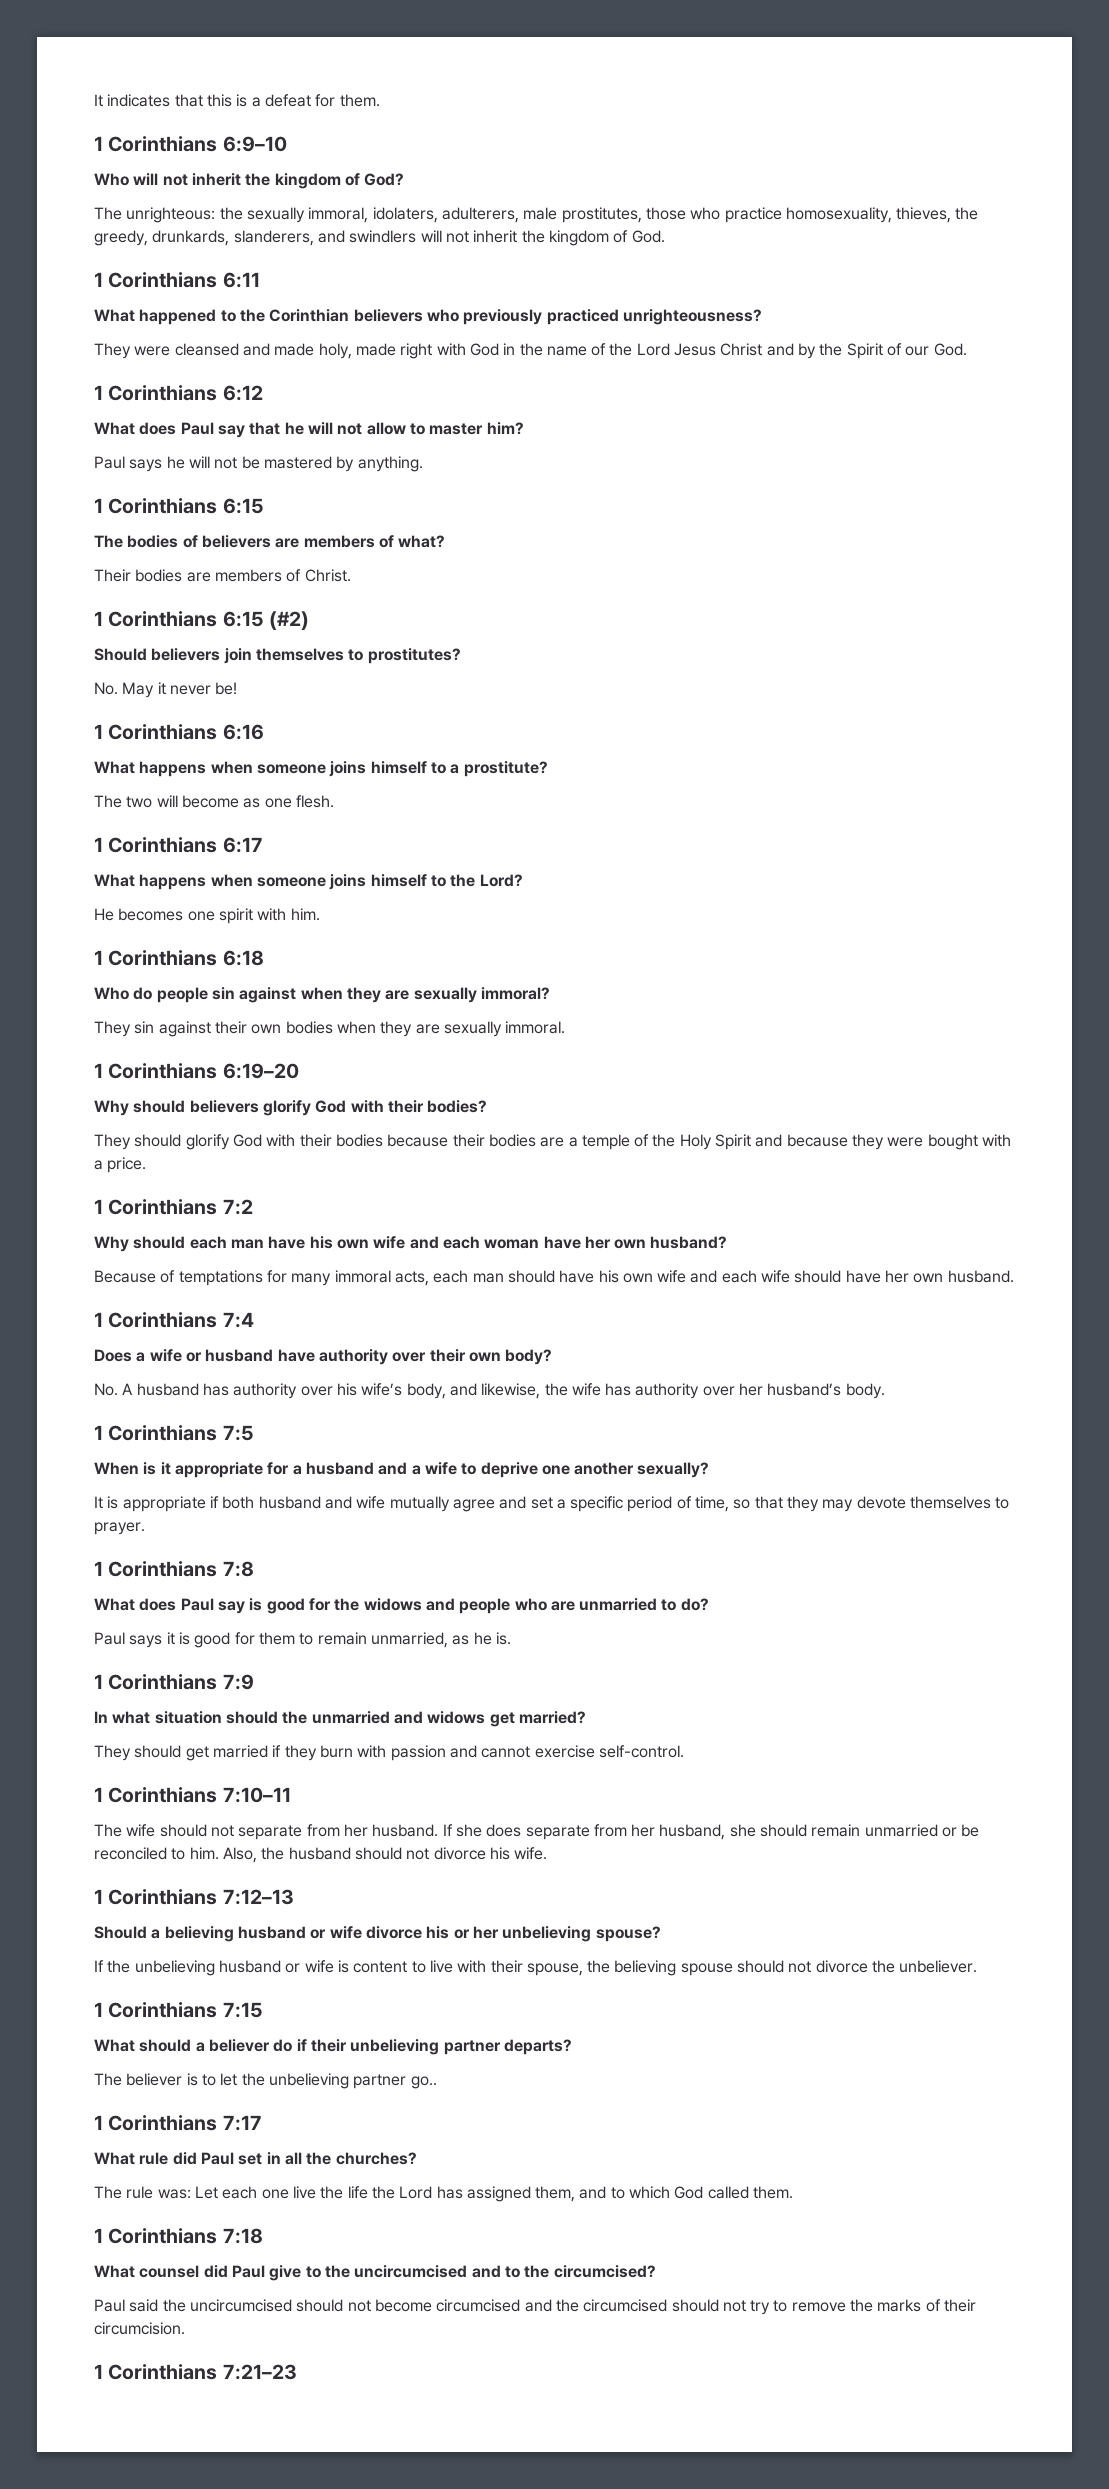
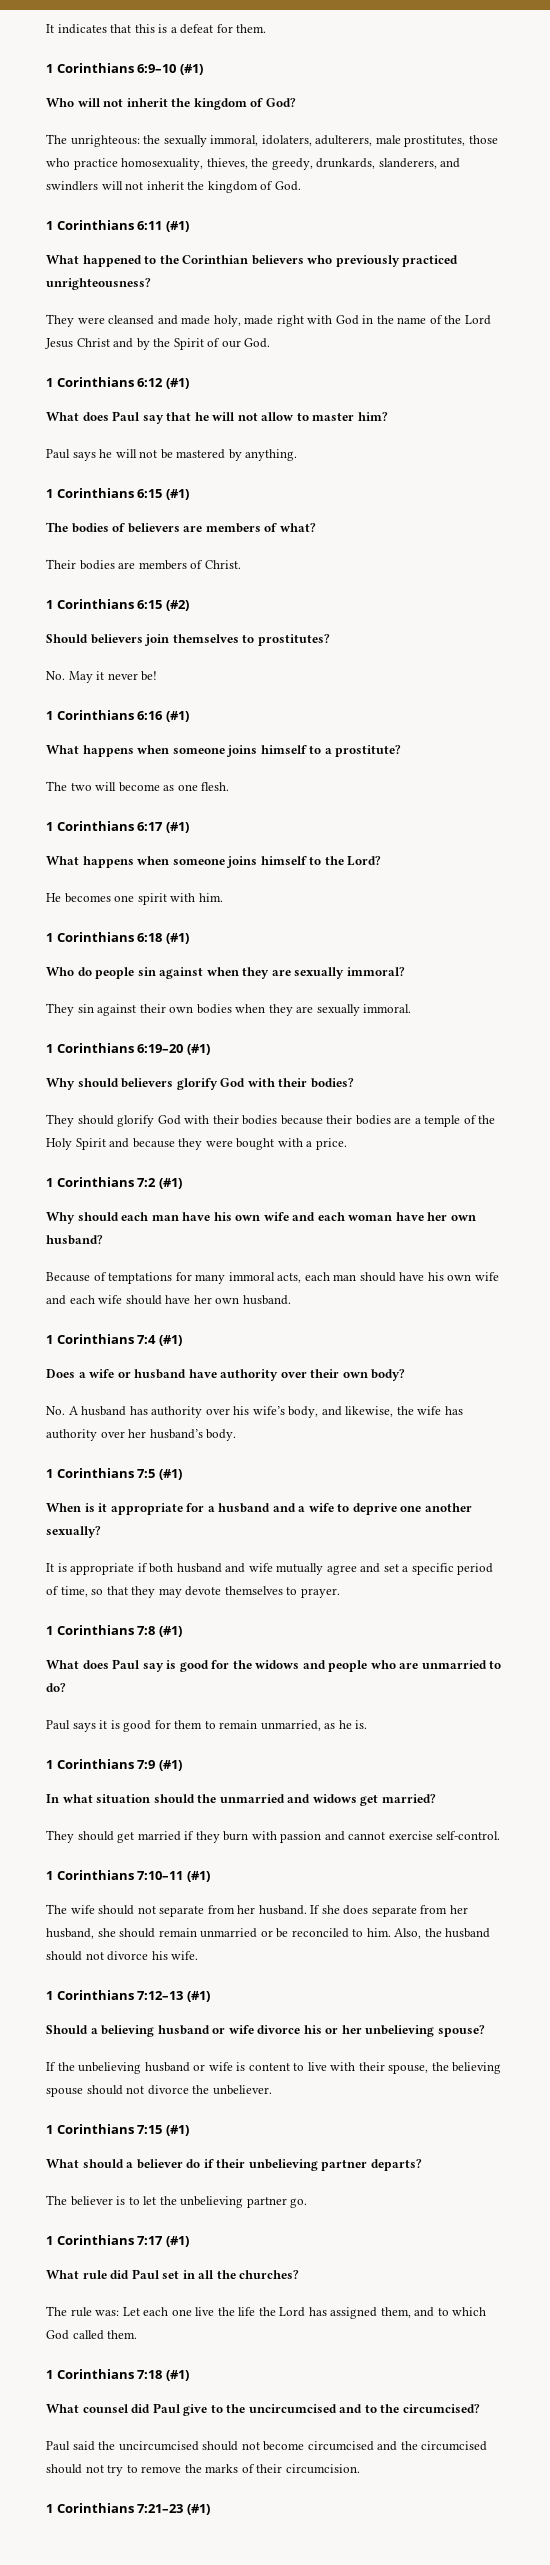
- 1 Corinthians 6:9–10
+ 1 Corinthians 6:9–10 (#1)
- 1 Corinthians 6:11
+ 1 Corinthians 6:11 (#1)
- 1 Corinthians 6:12
+ 1 Corinthians 6:12 (#1)
  Paul says he will not be mastered by anything.
- 1 Corinthians 6:15
+ 1 Corinthians 6:15 (#1)
- 1 Corinthians 6:16
+ 1 Corinthians 6:16 (#1)
- 1 Corinthians 6:17
+ 1 Corinthians 6:17 (#1)
- 1 Corinthians 6:18
+ 1 Corinthians 6:18 (#1)
- 1 Corinthians 6:19–20
+ 1 Corinthians 6:19–20 (#1)
- 1 Corinthians 7:2
+ 1 Corinthians 7:2 (#1)
- 1 Corinthians 7:4
+ 1 Corinthians 7:4 (#1)
- 1 Corinthians 7:5
+ 1 Corinthians 7:5 (#1)
- 1 Corinthians 7:8
+ 1 Corinthians 7:8 (#1)
- 1 Corinthians 7:9
+ 1 Corinthians 7:9 (#1)
- 1 Corinthians 7:10–11
+ 1 Corinthians 7:10–11 (#1)
- 1 Corinthians 7:12–13
+ 1 Corinthians 7:12–13 (#1)
- 1 Corinthians 7:15
+ 1 Corinthians 7:15 (#1)
- The believer is to let the unbelieving partner go..
+ The believer is to let the unbelieving partner go.
- 1 Corinthians 7:17
+ 1 Corinthians 7:17 (#1)
- 1 Corinthians 7:18
+ 1 Corinthians 7:18 (#1)
- 1 Corinthians 7:21–23
+ 1 Corinthians 7:21–23 (#1)

